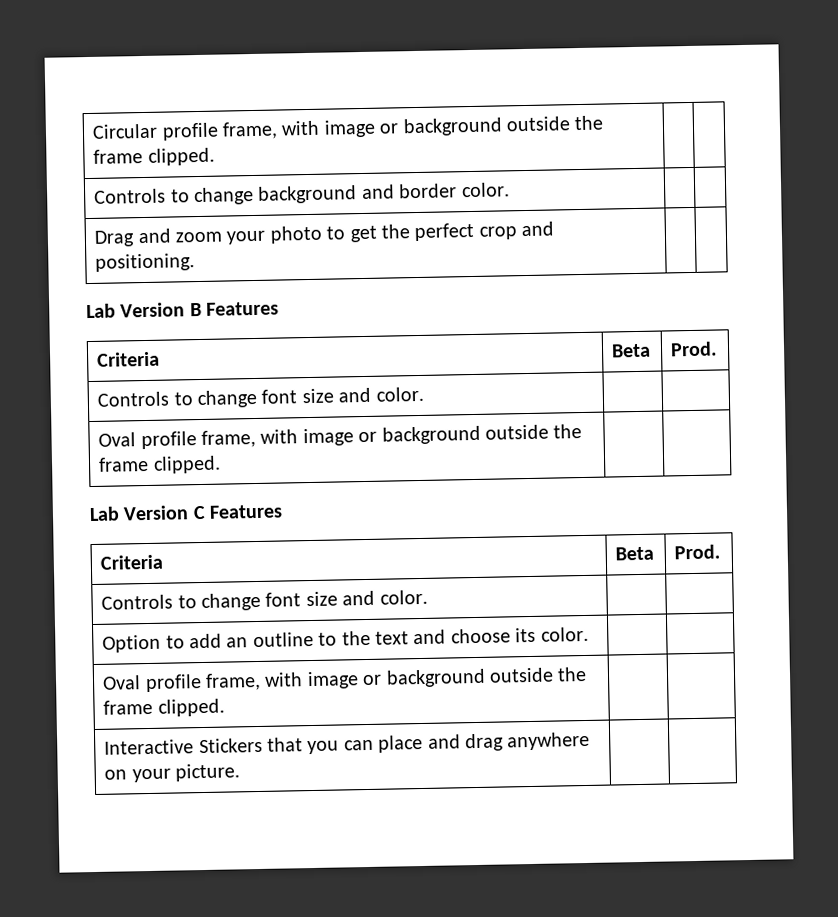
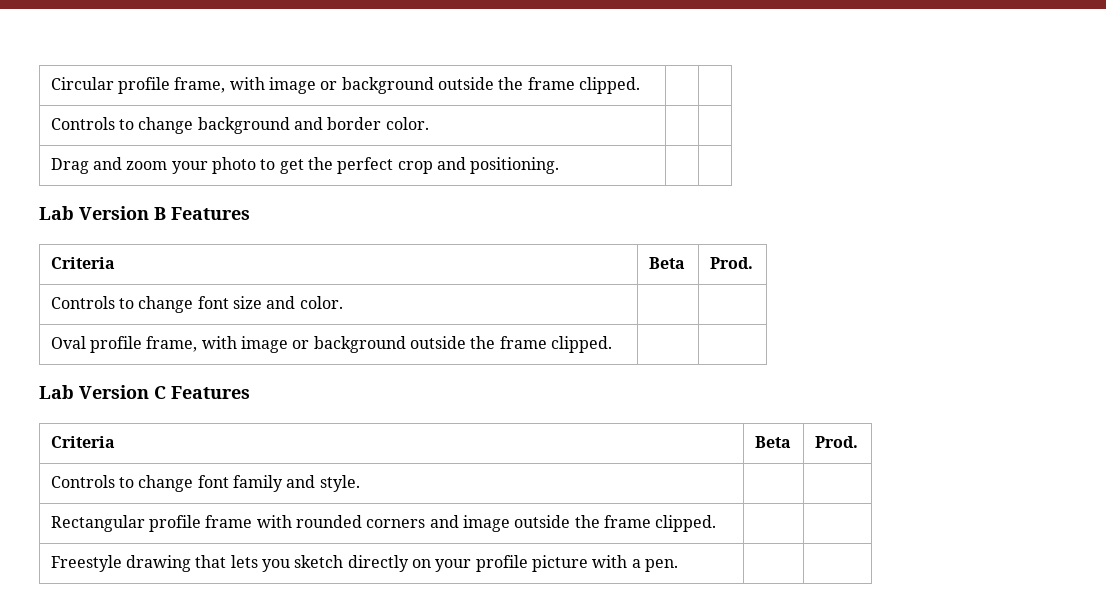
  Lab Version C Features
  Criteria | Beta | Prod.
- Controls to change font size and color. | |
- Option to add an outline to the text and choose its color. | |
- Oval profile frame, with image or background outside the frame clipped. | |
- Interactive Stickers that you can place and drag anywhere on your picture. | |
+ Controls to change font family and style. | |
+ Rectangular profile frame with rounded corners and image outside the frame clipped. | |
+ Freestyle drawing that lets you sketch directly on your profile picture with a pen. | |

